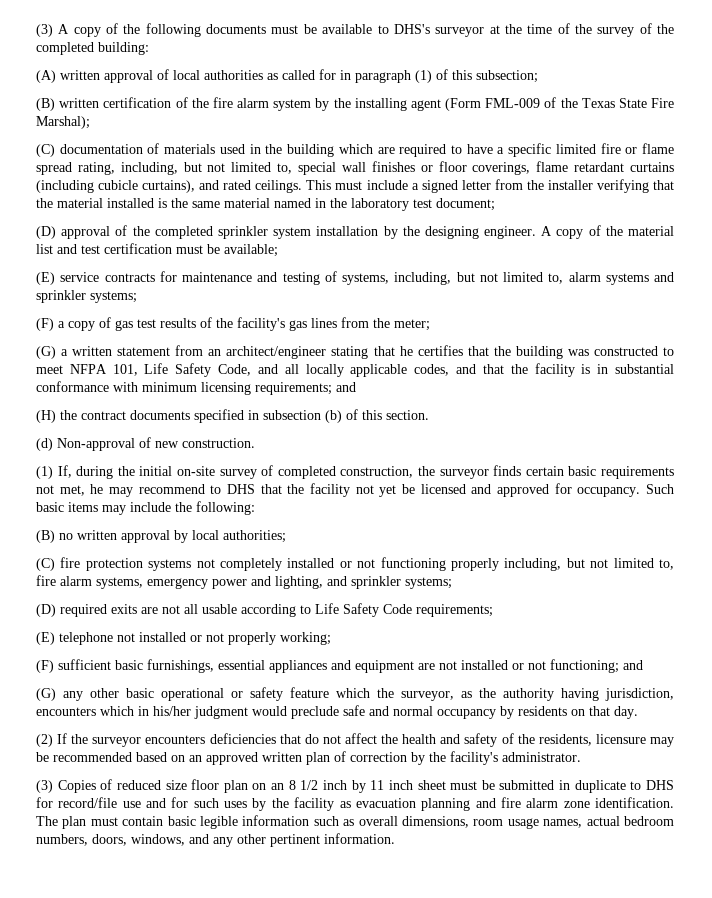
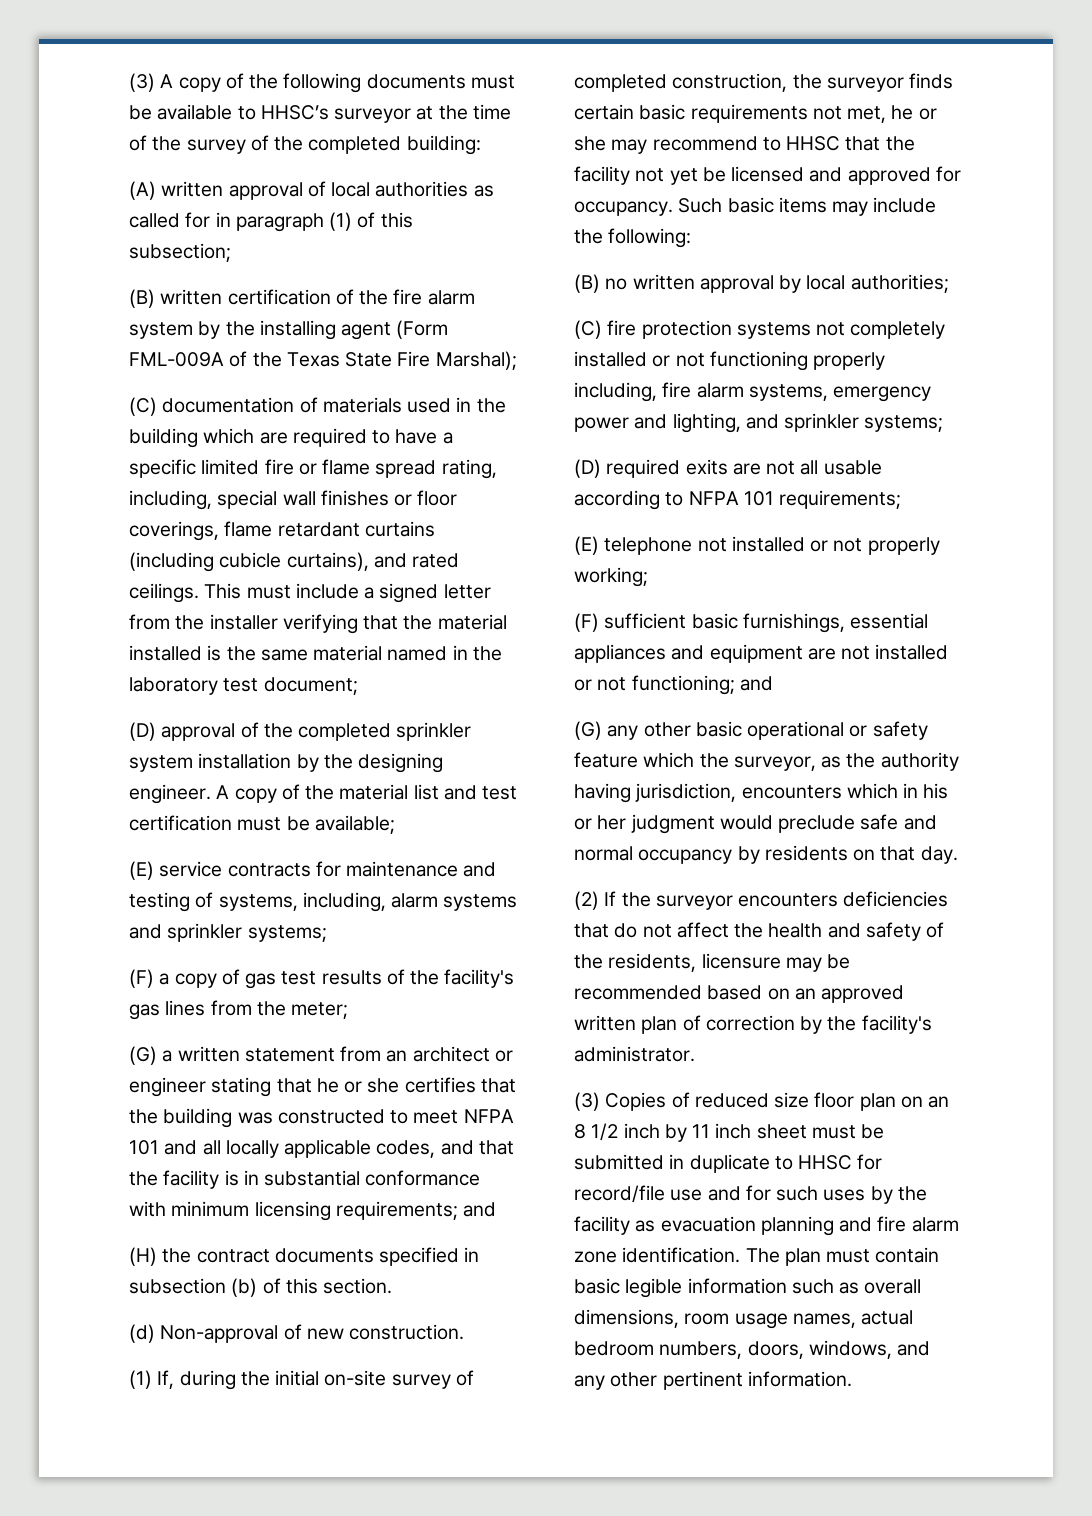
- (3) A copy of the following documents must be available to DHS's surveyor at the time of the survey of the completed building:
+ (3) A copy of the following documents must be available to HHSC’s surveyor at the time of the survey of the completed building:
- (B) written certification of the fire alarm system by the installing agent (Form FML-009 of the Texas State Fire Marshal);
+ (B) written certification of the fire alarm system by the installing agent (Form FML-009A of the Texas State Fire Marshal);
- (C) documentation of materials used in the building which are required to have a specific limited fire or flame spread rating, including, but not limited to, special wall finishes or floor coverings, flame retardant curtains (including cubicle curtains), and rated ceilings.
+ (C) documentation of materials used in the building which are required to have a specific limited fire or flame spread rating, including, special wall finishes or floor coverings, flame retardant curtains (including cubicle curtains), and rated ceilings.
- (E) service contracts for maintenance and testing of systems, including, but not limited to, alarm systems and sprinkler systems;
+ (E) service contracts for maintenance and testing of systems, including, alarm systems and sprinkler systems;
- (G) a written statement from an architect/engineer stating that he certifies that the building was constructed to meet NFPA 101, Life Safety Code, and all locally applicable codes, and that the facility is in substantial conformance with minimum licensing requirements; and
+ (G) a written statement from an architect or engineer stating that he or she certifies that the building was constructed to meet NFPA 101 and all locally applicable codes, and that the facility is in substantial conformance with minimum licensing requirements; and
- (1) If, during the initial on-site survey of completed construction, the surveyor finds certain basic requirements not met, he may recommend to DHS that the facility not yet be licensed and approved for occupancy.
+ (1) If, during the initial on-site survey of completed construction, the surveyor finds certain basic requirements not met, he or she may recommend to HHSC that the facility not yet be licensed and approved for occupancy.
- (C) fire protection systems not completely installed or not functioning properly including, but not limited to, fire alarm systems, emergency power and lighting, and sprinkler systems;
+ (C) fire protection systems not completely installed or not functioning properly including, fire alarm systems, emergency power and lighting, and sprinkler systems;
- (D) required exits are not all usable according to Life Safety Code requirements;
+ (D) required exits are not all usable according to NFPA 101 requirements;
- (G) any other basic operational or safety feature which the surveyor, as the authority having jurisdiction, encounters which in his/her judgment would preclude safe and normal occupancy by residents on that day.
+ (G) any other basic operational or safety feature which the surveyor, as the authority having jurisdiction, encounters which in his or her judgment would preclude safe and normal occupancy by residents on that day.
- (3) Copies of reduced size floor plan on an 8 1/2 inch by 11 inch sheet must be submitted in duplicate to DHS for record/file use and for such uses by the facility as evacuation planning and fire alarm zone identification.
+ (3) Copies of reduced size floor plan on an 8 1/2 inch by 11 inch sheet must be submitted in duplicate to HHSC for record/file use and for such uses by the facility as evacuation planning and fire alarm zone identification.

